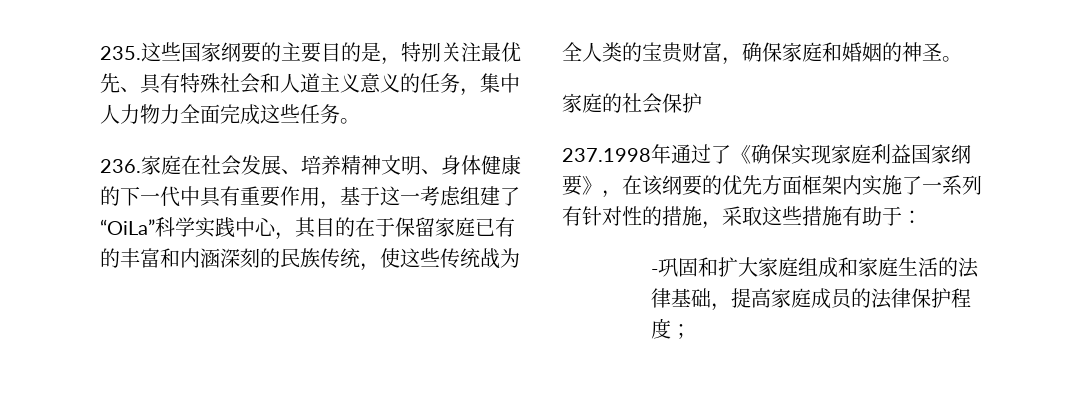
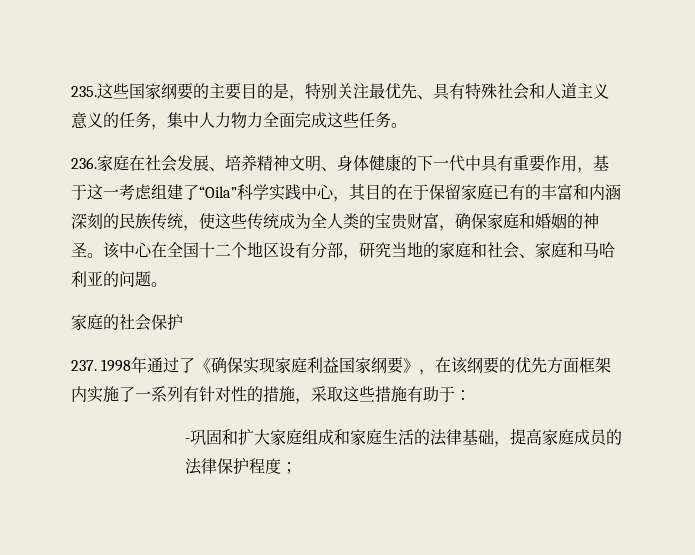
- 236.家庭在社会发展、培养精神文明、身体健康的下一代中具有重要作用，基于这一考虑组建了“OiLa”科学实践中心，其目的在于保留家庭已有的丰富和内涵深刻的民族传统，使这些传统战为全人类的宝贵财富，确保家庭和婚姻的神圣。
+ 236.家庭在社会发展、培养精神文明、身体健康的下一代中具有重要作用，基于这一考虑组建了“Oila”科学实践中心，其目的在于保留家庭已有的丰富和内涵深刻的民族传统，使这些传统成为全人类的宝贵财富，确保家庭和婚姻的神圣。该中心在全国十二个地区设有分部，研究当地的家庭和社会、家庭和马哈利亚的问题。
- 237.1998年通过了《确保实现家庭利益国家纲要》，在该纲要的优先方面框架内实施了一系列有针对性的措施，采取这些措施有助于：
+ 237. 1998年通过了《确保实现家庭利益国家纲要》，在该纲要的优先方面框架内实施了一系列有针对性的措施，采取这些措施有助于：

